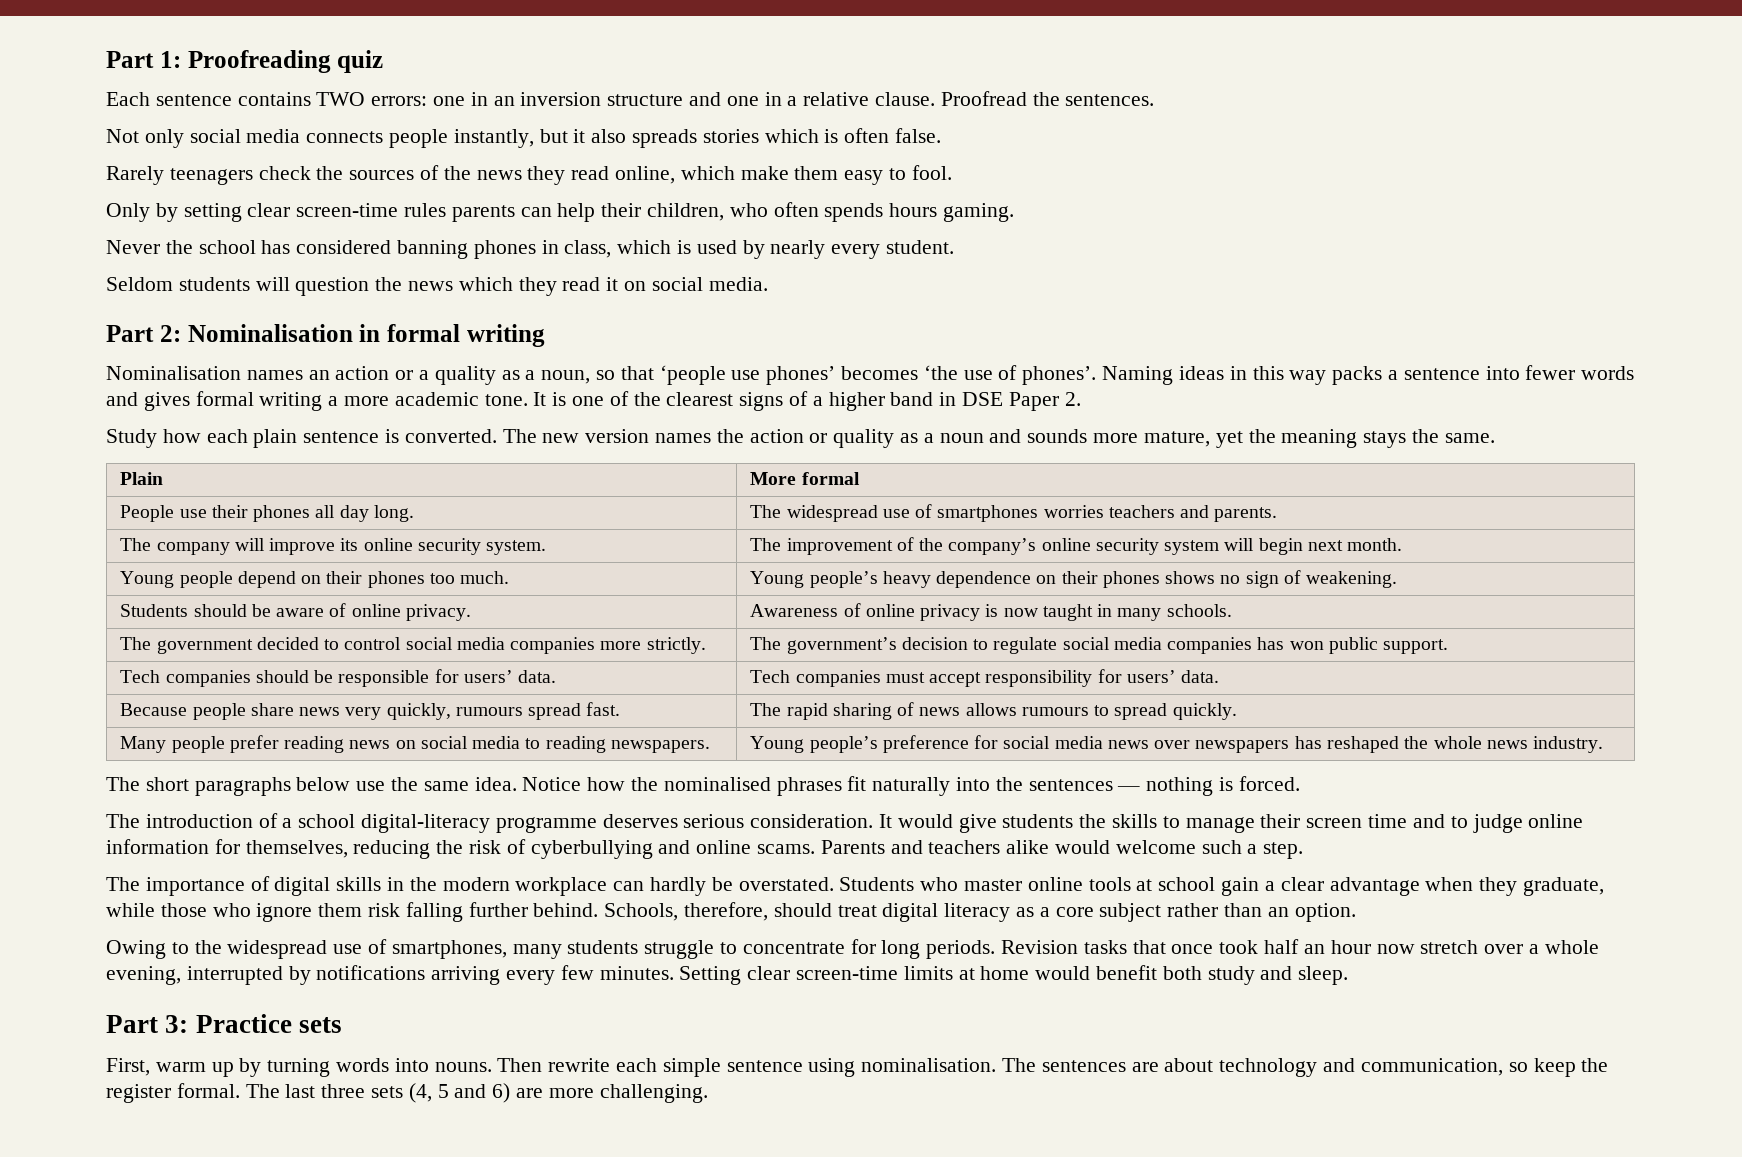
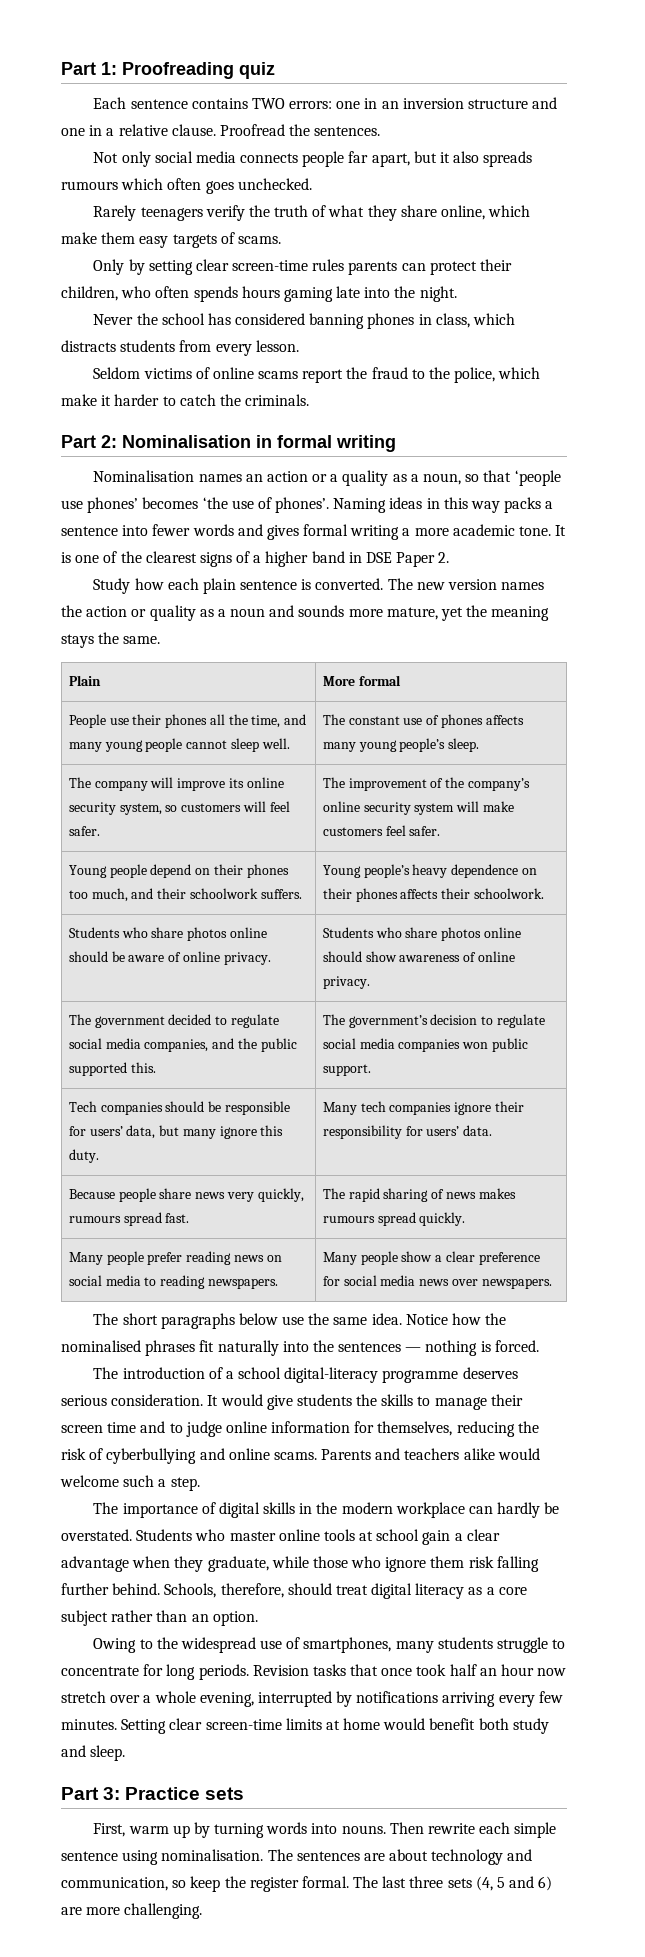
- Not only social media connects people instantly, but it also spreads stories which is often false.
- Rarely teenagers check the sources of the news they read online, which make them easy to fool.
+ Not only social media connects people far apart, but it also spreads rumours which often goes unchecked.
+ Rarely teenagers verify the truth of what they share online, which make them easy targets of scams.
- Only by setting clear screen-time rules parents can help their children, who often spends hours gaming.
+ Only by setting clear screen-time rules parents can protect their children, who often spends hours gaming late into the night.
- Never the school has considered banning phones in class, which is used by nearly every student.
- Seldom students will question the news which they read it on social media.
+ Never the school has considered banning phones in class, which distracts students from every lesson.
+ Seldom victims of online scams report the fraud to the police, which make it harder to catch the criminals.
- People use their phones all day long. | The widespread use of smartphones worries teachers and parents.
+ People use their phones all the time, and many young people cannot sleep well. | The constant use of phones affects many young people’s sleep.
- The company will improve its online security system. | The improvement of the company’s online security system will begin next month.
+ The company will improve its online security system, so customers will feel safer. | The improvement of the company’s online security system will make customers feel safer.
- Young people depend on their phones too much. | Young people’s heavy dependence on their phones shows no sign of weakening.
- Students should be aware of online privacy. | Awareness of online privacy is now taught in many schools.
+ Young people depend on their phones too much, and their schoolwork suffers. | Young people’s heavy dependence on their phones affects their schoolwork.
+ Students who share photos online should be aware of online privacy. | Students who share photos online should show awareness of online privacy.
- The government decided to control social media companies more strictly. | The government’s decision to regulate social media companies has won public support.
+ The government decided to regulate social media companies, and the public supported this. | The government’s decision to regulate social media companies won public support.
- Tech companies should be responsible for users’ data. | Tech companies must accept responsibility for users’ data.
+ Tech companies should be responsible for users’ data, but many ignore this duty. | Many tech companies ignore their responsibility for users’ data.
- Because people share news very quickly, rumours spread fast. | The rapid sharing of news allows rumours to spread quickly.
+ Because people share news very quickly, rumours spread fast. | The rapid sharing of news makes rumours spread quickly.
- Many people prefer reading news on social media to reading newspapers. | Young people’s preference for social media news over newspapers has reshaped the whole news industry.
+ Many people prefer reading news on social media to reading newspapers. | Many people show a clear preference for social media news over newspapers.

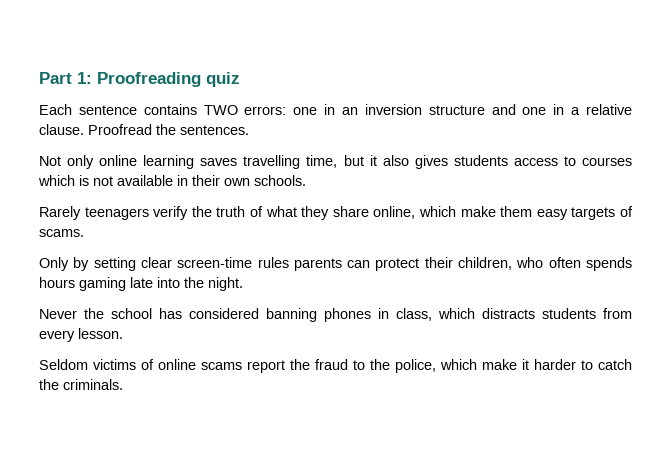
- Not only social media connects people far apart, but it also spreads rumours which often goes unchecked.
+ Not only online learning saves travelling time, but it also gives students access to courses which is not available in their own schools.
- Part 2: Nominalisation in formal writing
- Nominalisation names an action or a quality as a noun, so that ‘people use phones’ becomes ‘the use of phones’. Naming ideas in this way packs a sentence into fewer words and gives formal writing a more academic tone. It is one of the clearest signs of a higher band in DSE Paper 2.
- Study how each plain sentence is converted. The new version names the action or quality as a noun and sounds more mature, yet the meaning stays the same.
- Plain | More formal
- People use their phones all the time, and many young people cannot sleep well. | The constant use of phones affects many young people’s sleep.
- The company will improve its online security system, so customers will feel safer. | The improvement of the company’s online security system will make customers feel safer.
- Young people depend on their phones too much, and their schoolwork suffers. | Young people’s heavy dependence on their phones affects their schoolwork.
- Students who share photos online should be aware of online privacy. | Students who share photos online should show awareness of online privacy.
- The government decided to regulate social media companies, and the public supported this. | The government’s decision to regulate social media companies won public support.
- Tech companies should be responsible for users’ data, but many ignore this duty. | Many tech companies ignore their responsibility for users’ data.
- Because people share news very quickly, rumours spread fast. | The rapid sharing of news makes rumours spread quickly.
- Many people prefer reading news on social media to reading newspapers. | Many people show a clear preference for social media news over newspapers.
- The short paragraphs below use the same idea. Notice how the nominalised phrases fit naturally into the sentences — nothing is forced.
- The introduction of a school digital-literacy programme deserves serious consideration. It would give students the skills to manage their screen time and to judge online information for themselves, reducing the risk of cyberbullying and online scams. Parents and teachers alike would welcome such a step.
- The importance of digital skills in the modern workplace can hardly be overstated. Students who master online tools at school gain a clear advantage when they graduate, while those who ignore them risk falling further behind. Schools, therefore, should treat digital literacy as a core subject rather than an option.
- Owing to the widespread use of smartphones, many students struggle to concentrate for long periods. Revision tasks that once took half an hour now stretch over a whole evening, interrupted by notifications arriving every few minutes. Setting clear screen-time limits at home would benefit both study and sleep.
- Part 3: Practice sets
- First, warm up by turning words into nouns. Then rewrite each simple sentence using nominalisation. The sentences are about technology and communication, so keep the register formal. The last three sets (4, 5 and 6) are more challenging.

